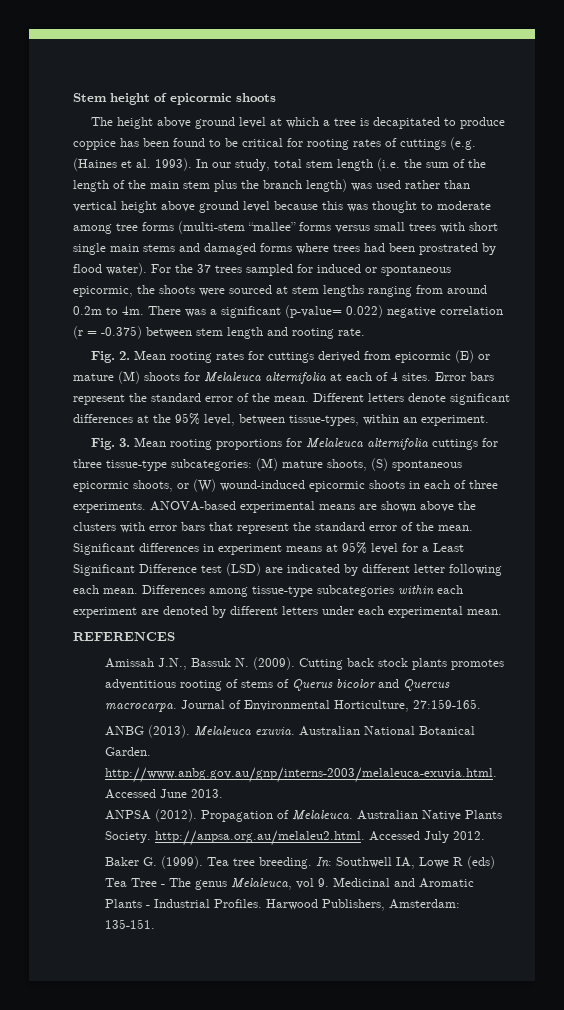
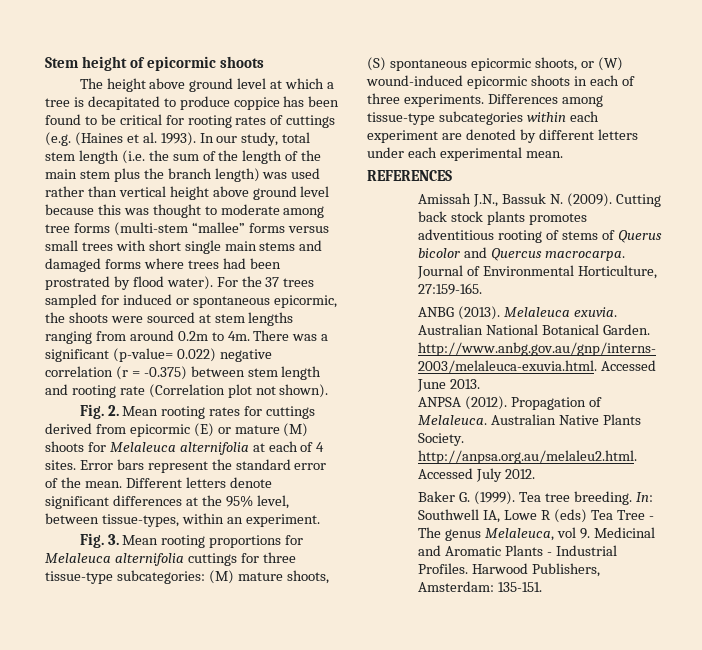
- There was a significant (p-value= 0.022) negative correlation (r = -0.375) between stem length and rooting rate.
+ There was a significant (p-value= 0.022) negative correlation (r = -0.375) between stem length and rooting rate (Correlation plot not shown).
- ANOVA-based experimental means are shown above the clusters with error bars that represent the standard error of the mean. Significant differences in experiment means at 95% level for a Least Significant Difference test (LSD) are indicated by different letter following each mean.

